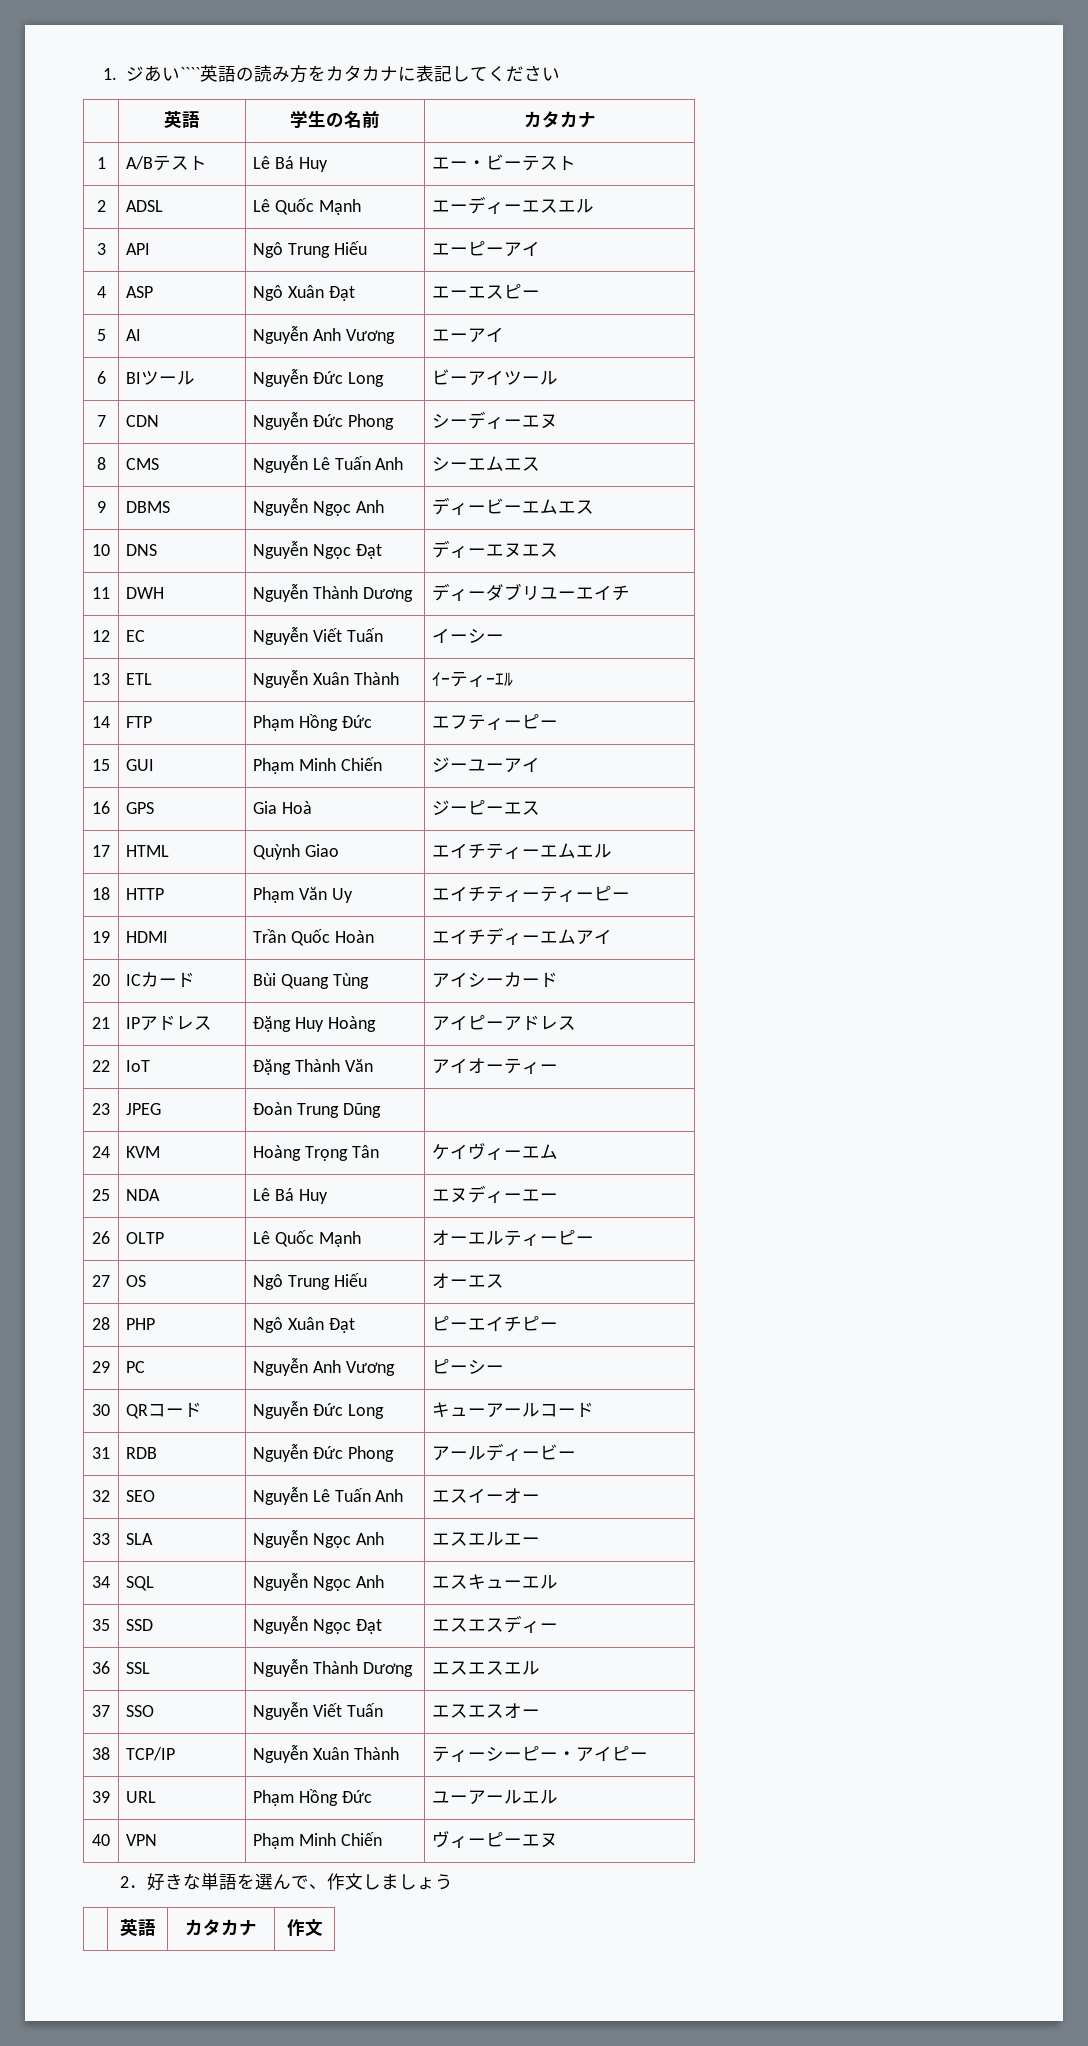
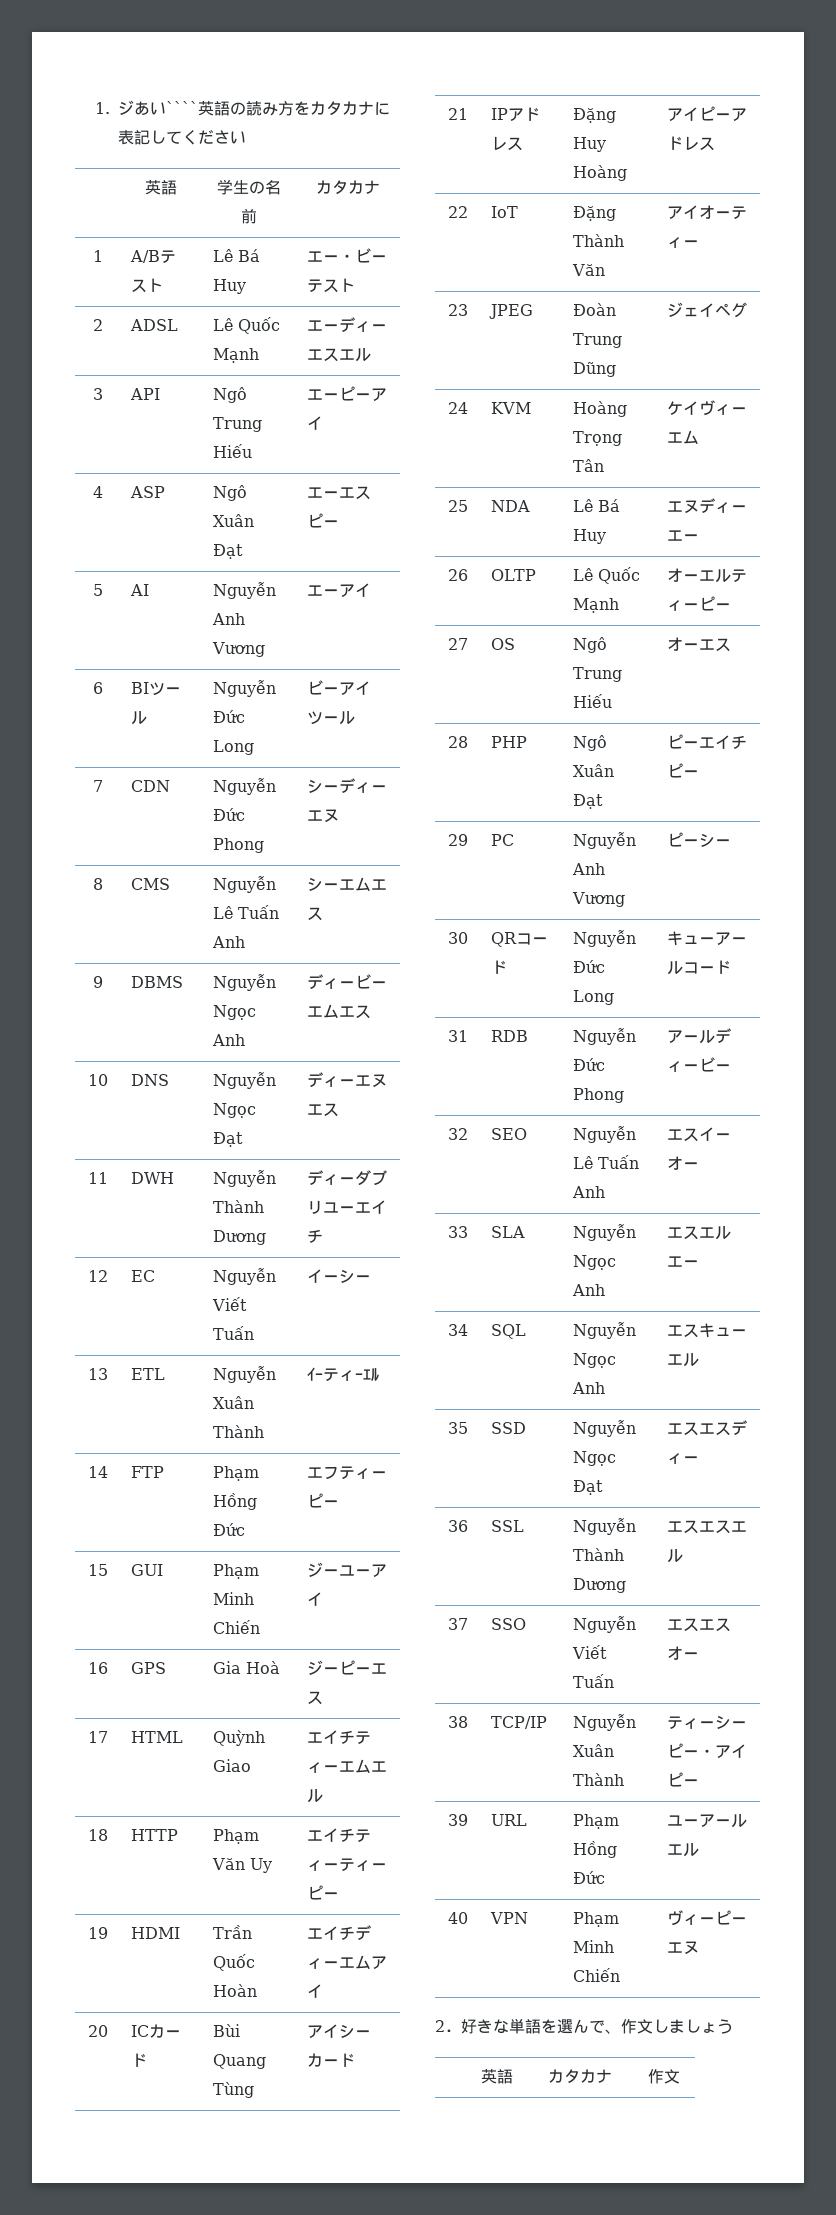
- 23 | JPEG | Đoàn Trung Dũng |
+ 23 | JPEG | Đoàn Trung Dũng | ジェイペグ

